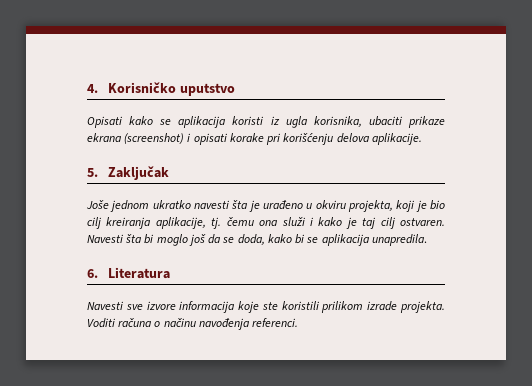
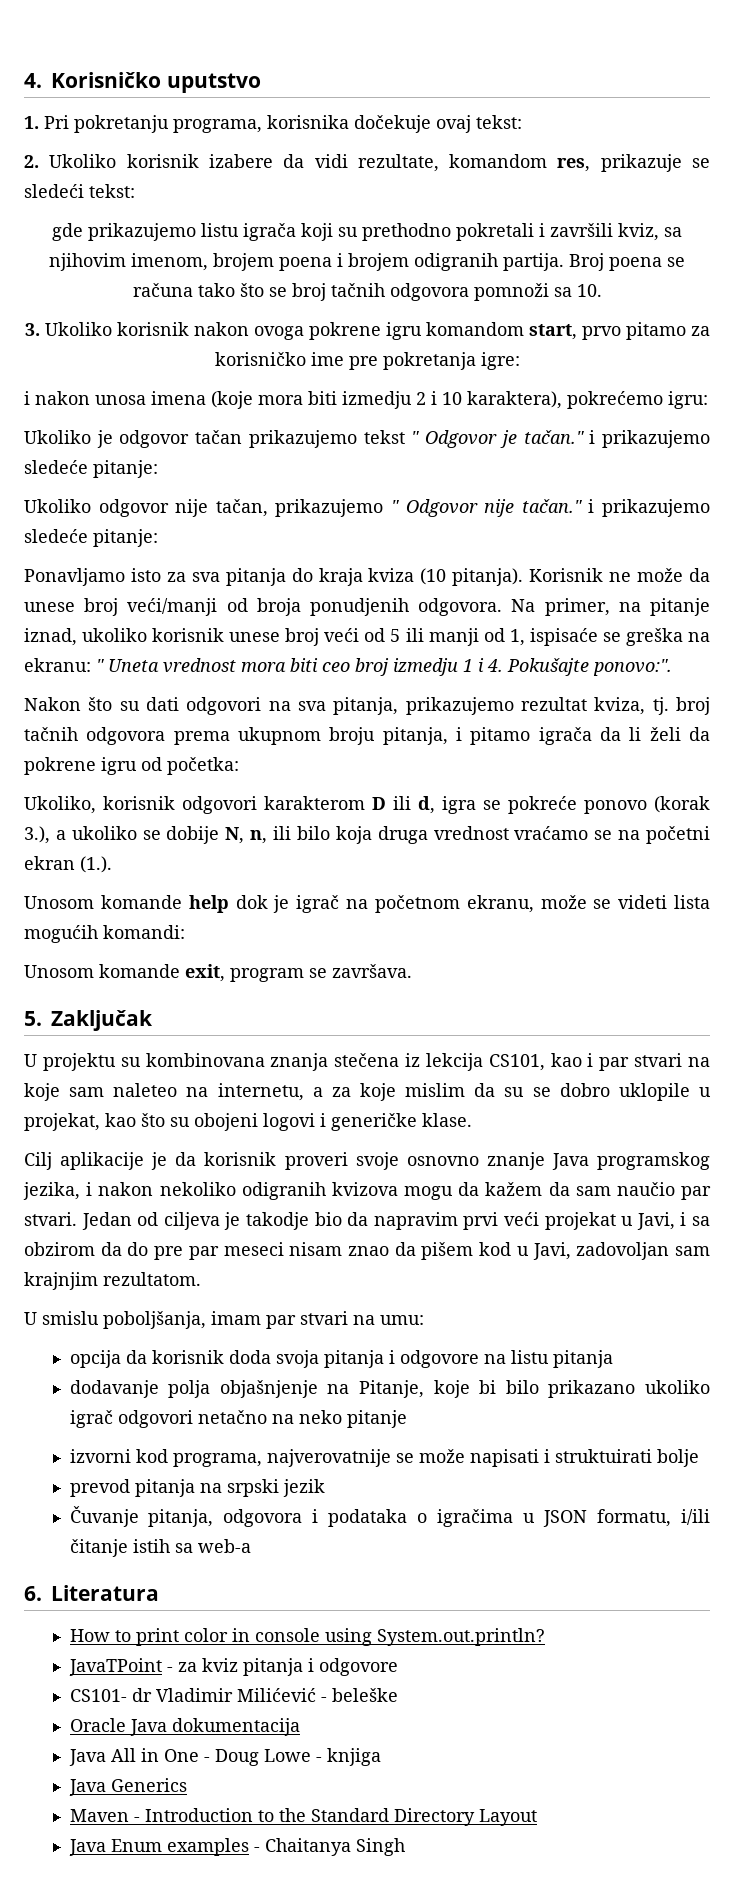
- Opisati kako se aplikacija koristi iz ugla korisnika, ubaciti prikaze ekrana (screenshot) i opisati korake pri korišćenju delova aplikacije.
+ 1. Pri pokretanju programa, korisnika dočekuje ovaj tekst:
+ 2. Ukoliko korisnik izabere da vidi rezultate, komandom res, prikazuje se sledeći tekst:
+ gde prikazujemo listu igrača koji su prethodno pokretali i završili kviz, sa njihovim imenom, brojem poena i brojem odigranih partija. Broj poena se računa tako što se broj tačnih odgovora pomnoži sa 10.
+ 3. Ukoliko korisnik nakon ovoga pokrene igru komandom start, prvo pitamo za korisničko ime pre pokretanja igre:
+ i nakon unosa imena (koje mora biti izmedju 2 i 10 karaktera), pokrećemo igru:
+ Ukoliko je odgovor tačan prikazujemo tekst " Odgovor je tačan." i prikazujemo sledeće pitanje:
+ Ukoliko odgovor nije tačan, prikazujemo " Odgovor nije tačan." i prikazujemo sledeće pitanje:
+ Ponavljamo isto za sva pitanja do kraja kviza (10 pitanja). Korisnik ne može da unese broj veći/manji od broja ponudjenih odgovora. Na primer, na pitanje iznad, ukoliko korisnik unese broj veći od 5 ili manji od 1, ispisaće se greška na ekranu: " Uneta vrednost mora biti ceo broj izmedju 1 i 4. Pokušajte ponovo:".
+ Nakon što su dati odgovori na sva pitanja, prikazujemo rezultat kviza, tj. broj tačnih odgovora prema ukupnom broju pitanja, i pitamo igrača da li želi da pokrene igru od početka:
+ Ukoliko, korisnik odgovori karakterom D ili d, igra se pokreće ponovo (korak 3.), a ukoliko se dobije N, n, ili bilo koja druga vrednost vraćamo se na početni ekran (1.).
+ Unosom komande help dok je igrač na početnom ekranu, može se videti lista mogućih komandi:
+ Unosom komande exit, program se završava.
  5. Zaključak
- Joše jednom ukratko navesti šta je urađeno u okviru projekta, koji je bio cilj kreiranja aplikacije, tj. čemu ona služi i kako je taj cilj ostvaren. Navesti šta bi moglo još da se doda, kako bi se aplikacija unapredila.
+ U projektu su kombinovana znanja stečena iz lekcija CS101, kao i par stvari na koje sam naleteo na internetu, a za koje mislim da su se dobro uklopile u projekat, kao što su obojeni logovi i generičke klase.
+ Cilj aplikacije je da korisnik proveri svoje osnovno znanje Java programskog jezika, i nakon nekoliko odigranih kvizova mogu da kažem da sam naučio par stvari. Jedan od ciljeva je takodje bio da napravim prvi veći projekat u Javi, i sa obzirom da do pre par meseci nisam znao da pišem kod u Javi, zadovoljan sam krajnjim rezultatom.
+ U smislu poboljšanja, imam par stvari na umu:
+ opcija da korisnik doda svoja pitanja i odgovore na listu pitanja
+ dodavanje polja objašnjenje na Pitanje, koje bi bilo prikazano ukoliko igrač odgovori netačno na neko pitanje
+ izvorni kod programa, najverovatnije se može napisati i struktuirati bolje
+ prevod pitanja na srpski jezik
+ Čuvanje pitanja, odgovora i podataka o igračima u JSON formatu, i/ili čitanje istih sa web-a
  6. Literatura
- Navesti sve izvore informacija koje ste koristili prilikom izrade projekta. Voditi računa o načinu navođenja referenci.
+ How to print color in console using System.out.println?
+ JavaTPoint - za kviz pitanja i odgovore
+ CS101- dr Vladimir Milićević - beleške
+ Oracle Java dokumentacija
+ Java All in One - Doug Lowe - knjiga
+ Java Generics
+ Maven - Introduction to the Standard Directory Layout
+ Java Enum examples - Chaitanya Singh

